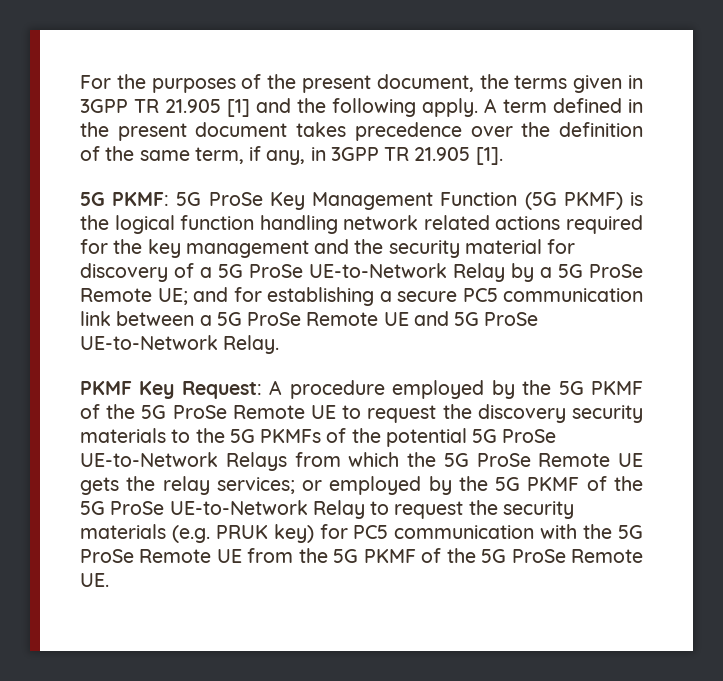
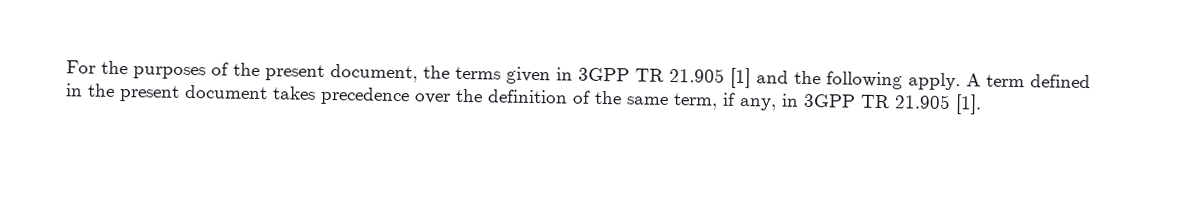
- 5G PKMF: 5G ProSe Key Management Function (5G PKMF) is the logical function handling network related actions required for the key management and the security material for discovery of a 5G ProSe UE-to-Network Relay by a 5G ProSe Remote UE; and for establishing a secure PC5 communication link between a 5G ProSe Remote UE and 5G ProSe UE-to-Network Relay.
- PKMF Key Request: A procedure employed by the 5G PKMF of the 5G ProSe Remote UE to request the discovery security materials to the 5G PKMFs of the potential 5G ProSe UE-to-Network Relays from which the 5G ProSe Remote UE gets the relay services; or employed by the 5G PKMF of the 5G ProSe UE-to-Network Relay to request the security materials (e.g. PRUK key) for PC5 communication with the 5G ProSe Remote UE from the 5G PKMF of the 5G ProSe Remote UE.

